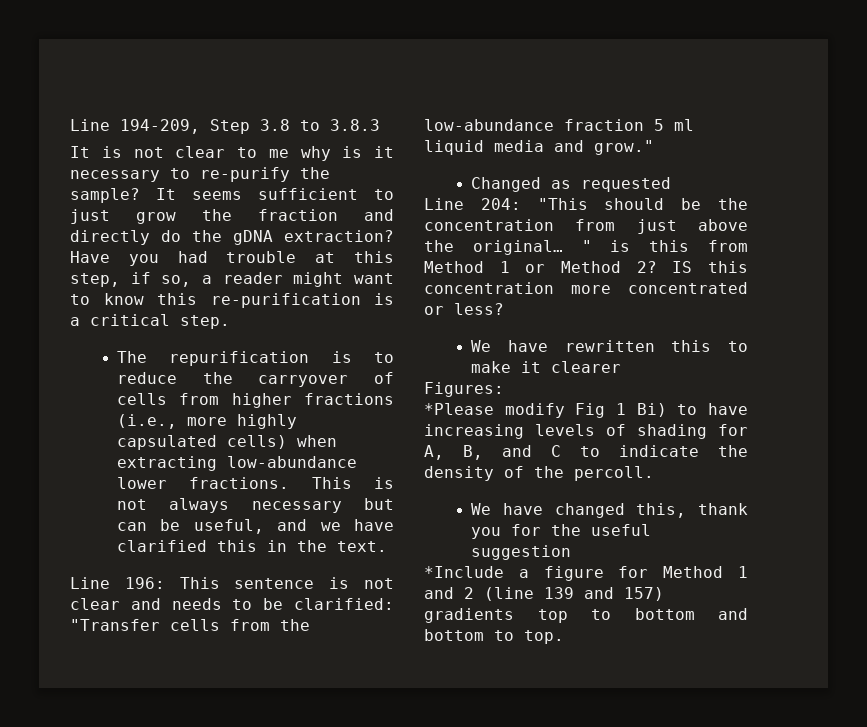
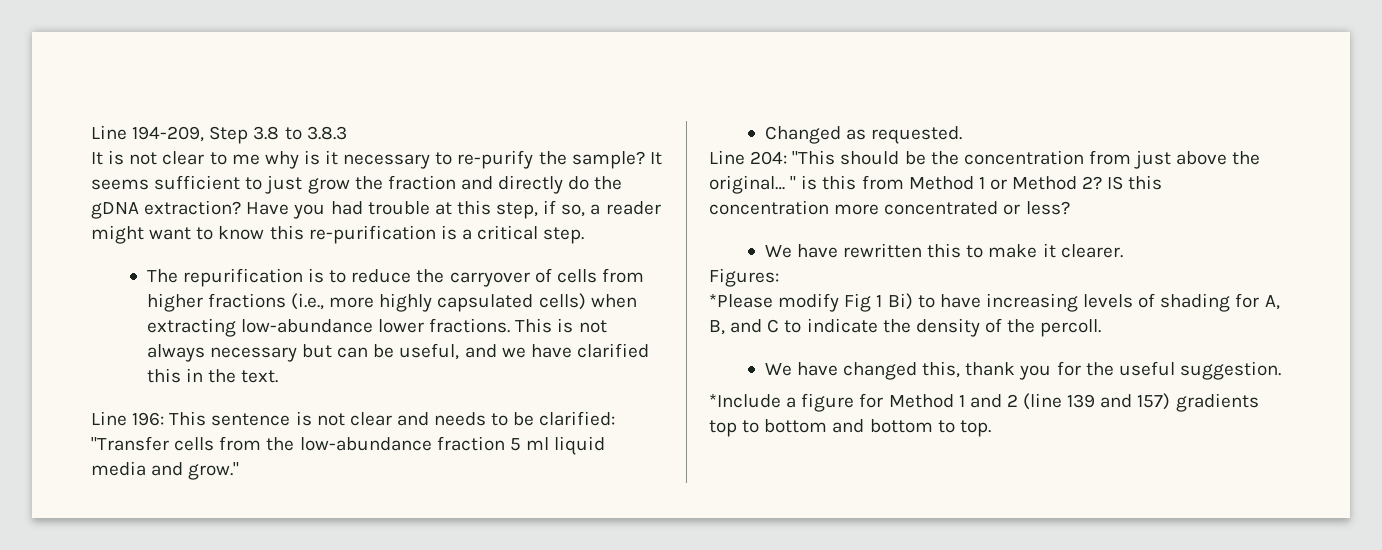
- Changed as requested
+ Changed as requested.
- We have rewritten this to make it clearer
+ We have rewritten this to make it clearer.
- We have changed this, thank you for the useful suggestion
+ We have changed this, thank you for the useful suggestion.

